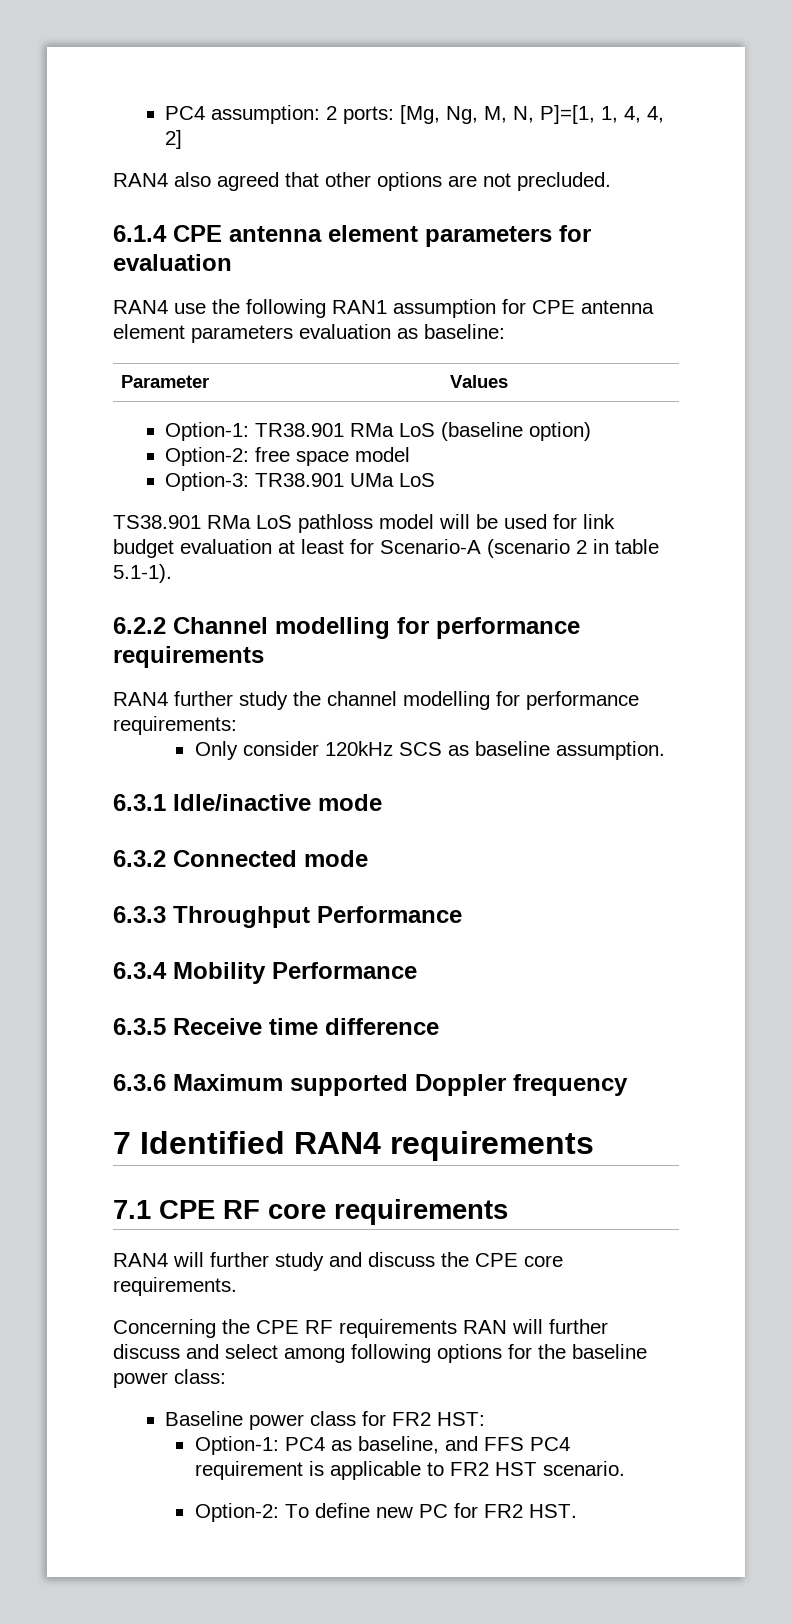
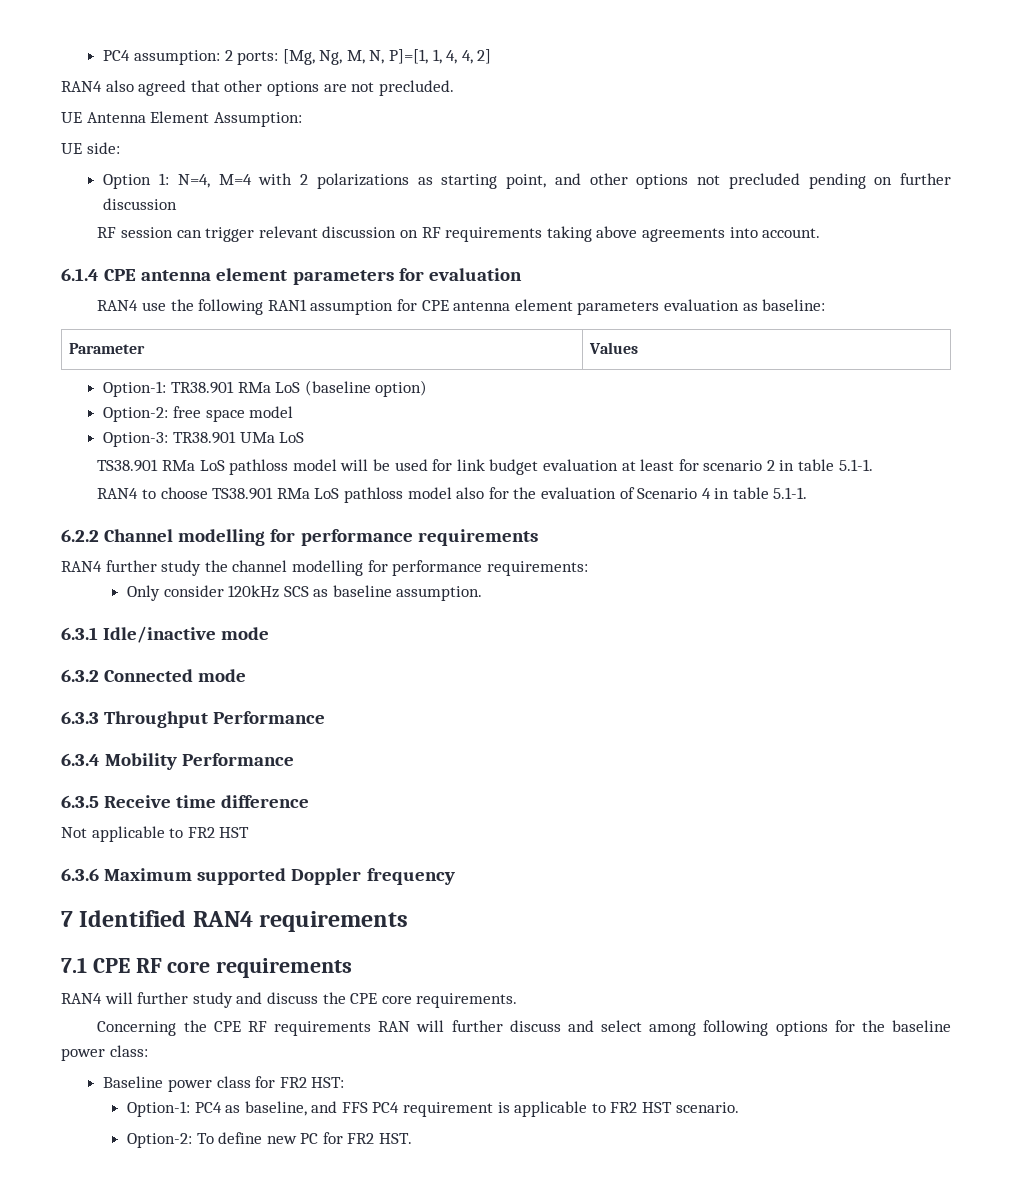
+ UE Antenna Element Assumption:
+ UE side:
+ Option 1: N=4, M=4 with 2 polarizations as starting point, and other options not precluded pending on further discussion
+ RF session can trigger relevant discussion on RF requirements taking above agreements into account.
- TS38.901 RMa LoS pathloss model will be used for link budget evaluation at least for Scenario-A (scenario 2 in table 5.1-1).
+ TS38.901 RMa LoS pathloss model will be used for link budget evaluation at least for scenario 2 in table 5.1-1.
+ RAN4 to choose TS38.901 RMa LoS pathloss model also for the evaluation of Scenario 4 in table 5.1-1.
+ Not applicable to FR2 HST

